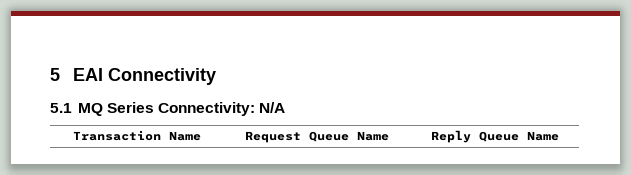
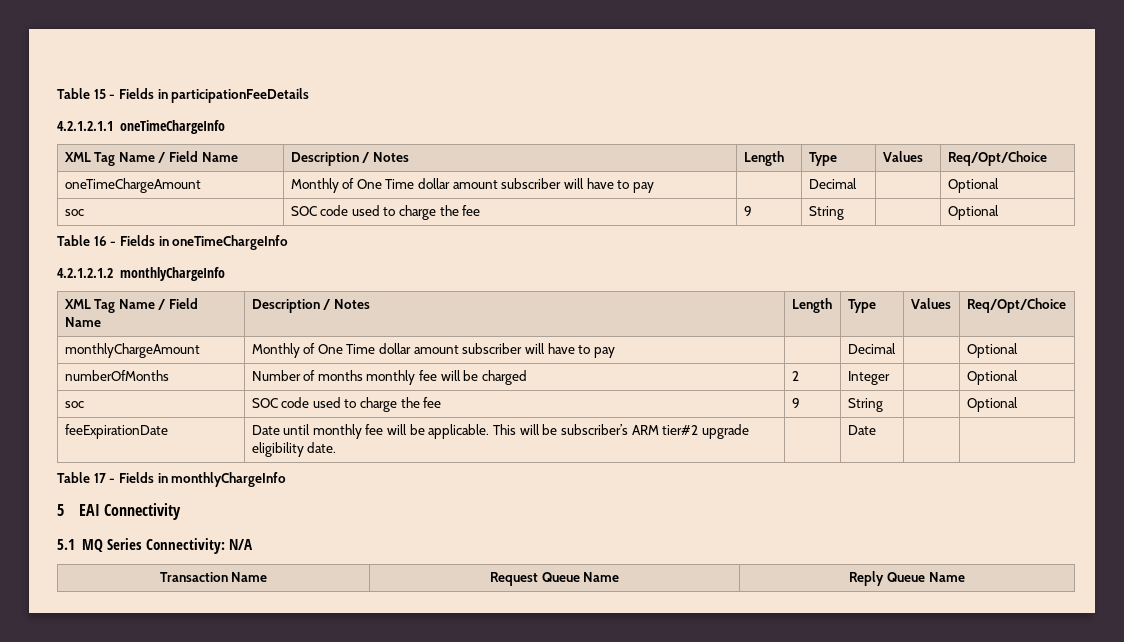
+ Table 15 - Fields in participationFeeDetails
+ 4.2.1.2.1.1 oneTimeChargeInfo
+ XML Tag Name / Field Name | Description / Notes | Length | Type | Values | Req/Opt/Choice
+ oneTimeChargeAmount | Monthly of One Time dollar amount subscriber will have to pay | | Decimal | | Optional
+ soc | SOC code used to charge the fee | 9 | String | | Optional
+ Table 16 - Fields in oneTimeChargeInfo
+ 4.2.1.2.1.2 monthlyChargeInfo
+ XML Tag Name / Field Name | Description / Notes | Length | Type | Values | Req/Opt/Choice
+ monthlyChargeAmount | Monthly of One Time dollar amount subscriber will have to pay | | Decimal | | Optional
+ numberOfMonths | Number of months monthly fee will be charged | 2 | Integer | | Optional
+ soc | SOC code used to charge the fee | 9 | String | | Optional
+ feeExpirationDate | Date until monthly fee will be applicable. This will be subscriber’s ARM tier#2 upgrade eligibility date. | | Date | |
+ Table 17 - Fields in monthlyChargeInfo

